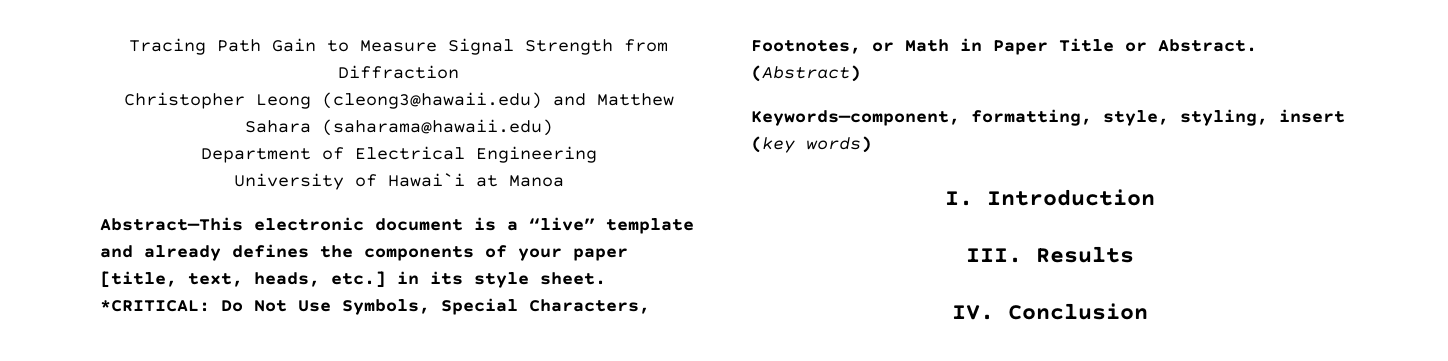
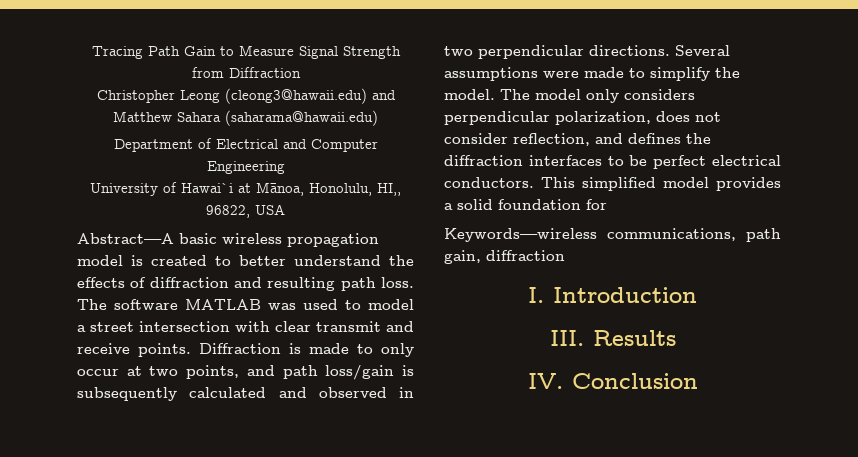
- Department of Electrical Engineering
+ Department of Electrical and Computer Engineering
- University of Hawai`i at Manoa
- Abstract—This electronic document is a “live” template and already defines the components of your paper [title, text, heads, etc.] in its style sheet. *CRITICAL: Do Not Use Symbols, Special Characters, Footnotes, or Math in Paper Title or Abstract. (Abstract)
- Keywords—component, formatting, style, styling, insert (key words)
+ University of Hawai`i at Mānoa, Honolulu, HI,, 96822, USA
+ Abstract—A basic wireless propagation model is created to better understand the effects of diffraction and resulting path loss. The software MATLAB was used to model a street intersection with clear transmit and receive points. Diffraction is made to only occur at two points, and path loss/gain is subsequently calculated and observed in two perpendicular directions. Several assumptions were made to simplify the model. The model only considers perpendicular polarization, does not consider reflection, and defines the diffraction interfaces to be perfect electrical conductors. This simplified model provides a solid foundation for
+ Keywords—wireless communications, path gain, diffraction

